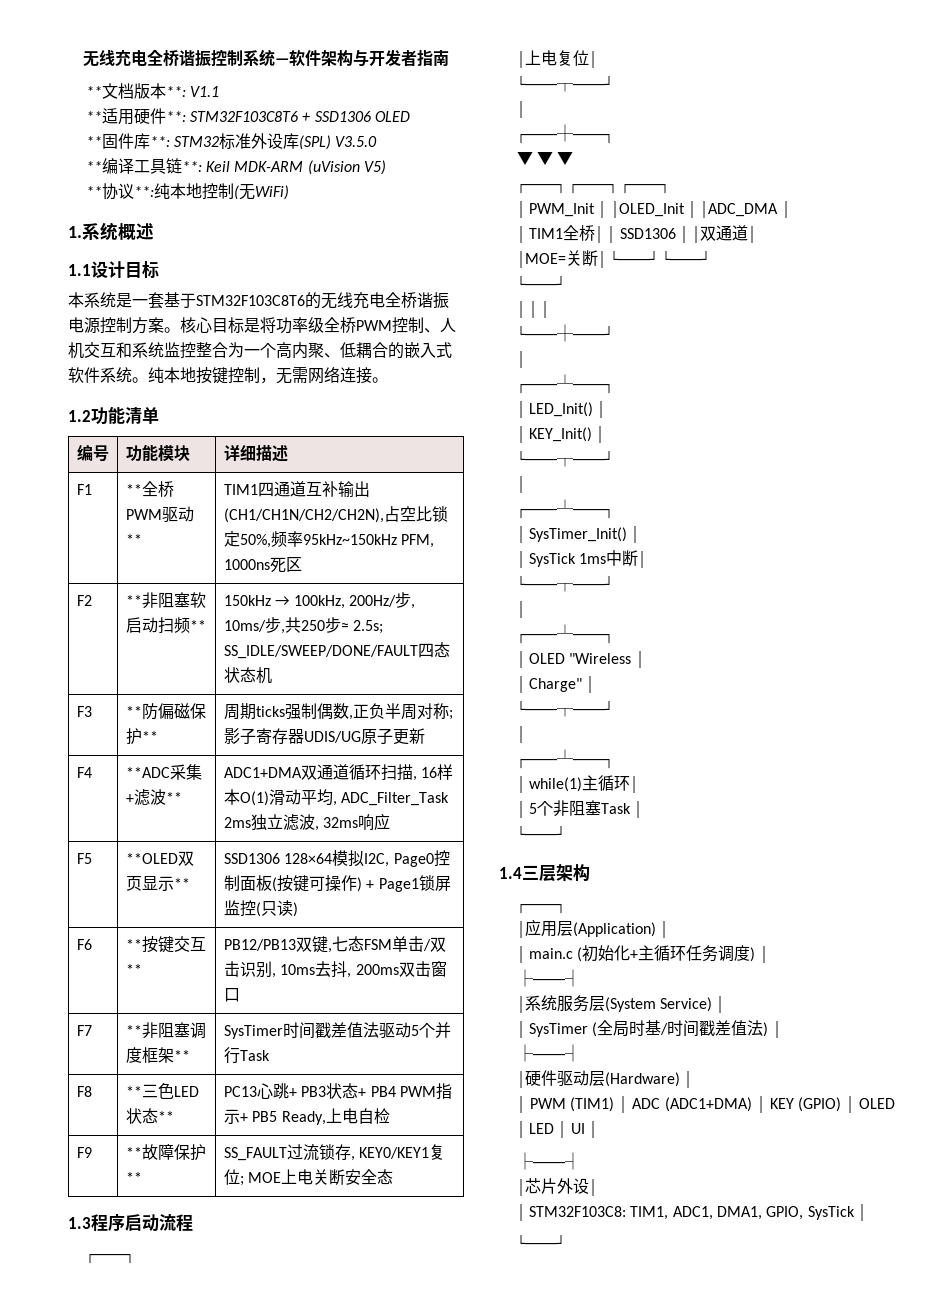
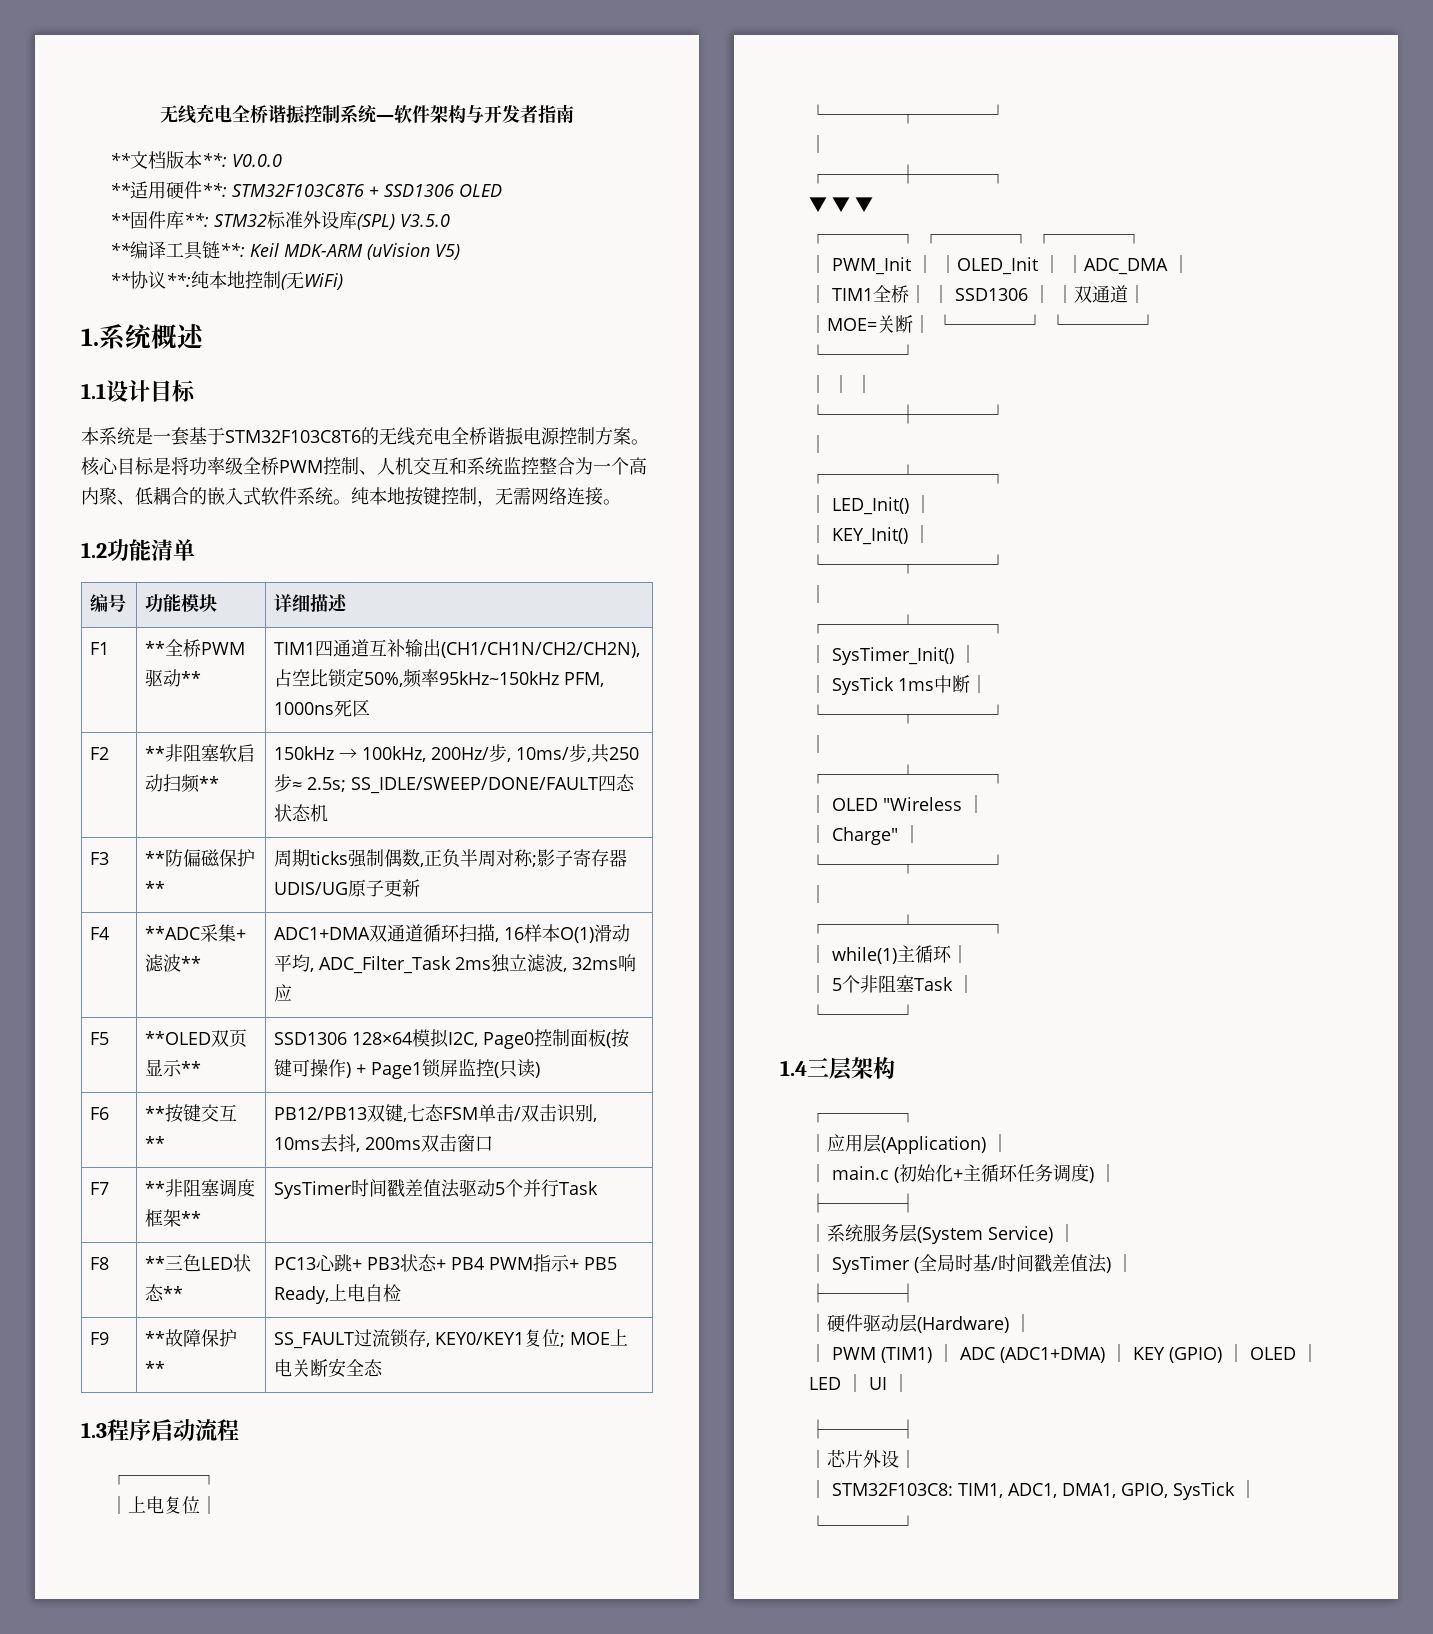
- **文档版本**: V1.1
+ **文档版本**: V0.0.0

